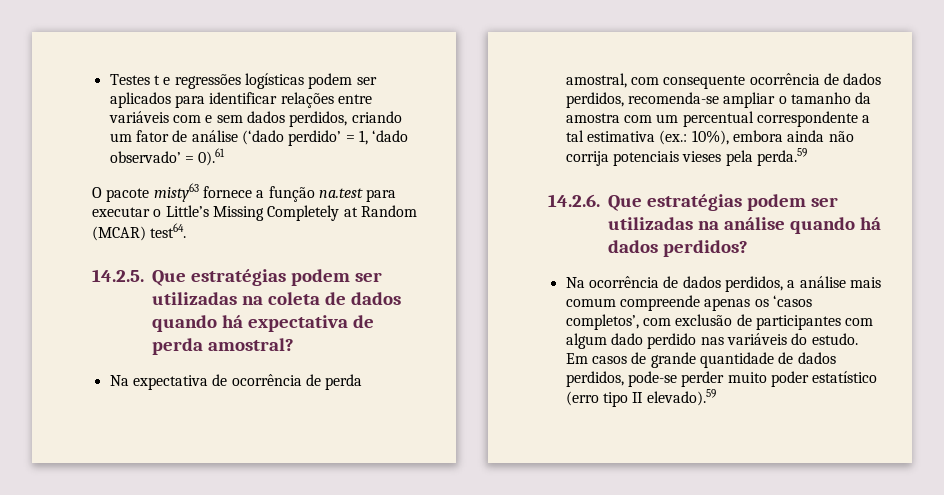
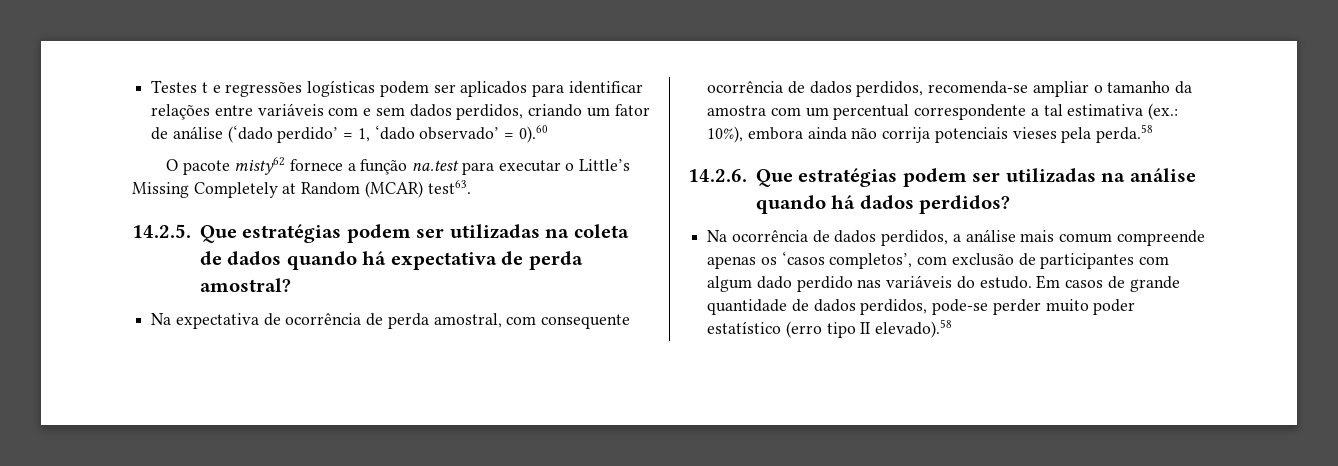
- Testes t e regressões logísticas podem ser aplicados para identificar relações entre variáveis com e sem dados perdidos, criando um fator de análise (‘dado perdido’ = 1, ‘dado observado’ = 0).61
+ Testes t e regressões logísticas podem ser aplicados para identificar relações entre variáveis com e sem dados perdidos, criando um fator de análise (‘dado perdido’ = 1, ‘dado observado’ = 0).60
- O pacote misty63 fornece a função na.test para executar o Little’s Missing Completely at Random (MCAR) test64.
+ O pacote misty62 fornece a função na.test para executar o Little’s Missing Completely at Random (MCAR) test63.
- Na expectativa de ocorrência de perda amostral, com consequente ocorrência de dados perdidos, recomenda-se ampliar o tamanho da amostra com um percentual correspondente a tal estimativa (ex.: 10%), embora ainda não corrija potenciais vieses pela perda.59
+ Na expectativa de ocorrência de perda amostral, com consequente ocorrência de dados perdidos, recomenda-se ampliar o tamanho da amostra com um percentual correspondente a tal estimativa (ex.: 10%), embora ainda não corrija potenciais vieses pela perda.58
- Em casos de grande quantidade de dados perdidos, pode-se perder muito poder estatístico (erro tipo II elevado).59
+ Em casos de grande quantidade de dados perdidos, pode-se perder muito poder estatístico (erro tipo II elevado).58

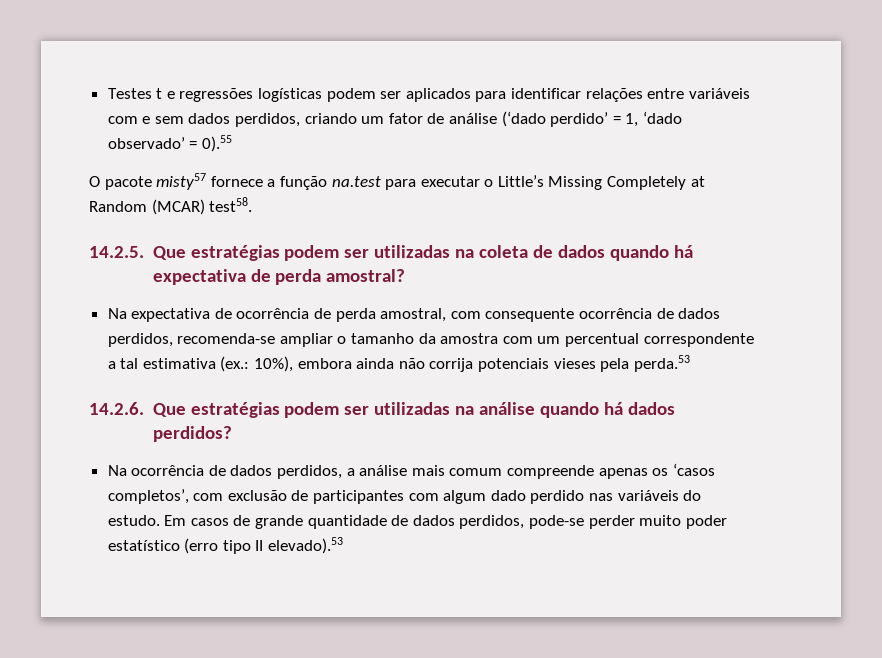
- Testes t e regressões logísticas podem ser aplicados para identificar relações entre variáveis com e sem dados perdidos, criando um fator de análise (‘dado perdido’ = 1, ‘dado observado’ = 0).60
+ Testes t e regressões logísticas podem ser aplicados para identificar relações entre variáveis com e sem dados perdidos, criando um fator de análise (‘dado perdido’ = 1, ‘dado observado’ = 0).55
- O pacote misty62 fornece a função na.test para executar o Little’s Missing Completely at Random (MCAR) test63.
+ O pacote misty57 fornece a função na.test para executar o Little’s Missing Completely at Random (MCAR) test58.
- Na expectativa de ocorrência de perda amostral, com consequente ocorrência de dados perdidos, recomenda-se ampliar o tamanho da amostra com um percentual correspondente a tal estimativa (ex.: 10%), embora ainda não corrija potenciais vieses pela perda.58
+ Na expectativa de ocorrência de perda amostral, com consequente ocorrência de dados perdidos, recomenda-se ampliar o tamanho da amostra com um percentual correspondente a tal estimativa (ex.: 10%), embora ainda não corrija potenciais vieses pela perda.53
- Em casos de grande quantidade de dados perdidos, pode-se perder muito poder estatístico (erro tipo II elevado).58
+ Em casos de grande quantidade de dados perdidos, pode-se perder muito poder estatístico (erro tipo II elevado).53

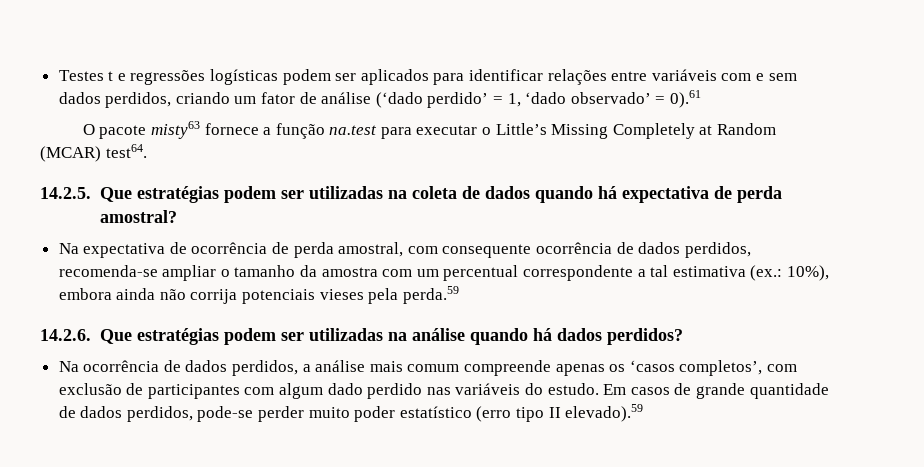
- Testes t e regressões logísticas podem ser aplicados para identificar relações entre variáveis com e sem dados perdidos, criando um fator de análise (‘dado perdido’ = 1, ‘dado observado’ = 0).55
+ Testes t e regressões logísticas podem ser aplicados para identificar relações entre variáveis com e sem dados perdidos, criando um fator de análise (‘dado perdido’ = 1, ‘dado observado’ = 0).61
- O pacote misty57 fornece a função na.test para executar o Little’s Missing Completely at Random (MCAR) test58.
+ O pacote misty63 fornece a função na.test para executar o Little’s Missing Completely at Random (MCAR) test64.
- Na expectativa de ocorrência de perda amostral, com consequente ocorrência de dados perdidos, recomenda-se ampliar o tamanho da amostra com um percentual correspondente a tal estimativa (ex.: 10%), embora ainda não corrija potenciais vieses pela perda.53
+ Na expectativa de ocorrência de perda amostral, com consequente ocorrência de dados perdidos, recomenda-se ampliar o tamanho da amostra com um percentual correspondente a tal estimativa (ex.: 10%), embora ainda não corrija potenciais vieses pela perda.59
- Em casos de grande quantidade de dados perdidos, pode-se perder muito poder estatístico (erro tipo II elevado).53
+ Em casos de grande quantidade de dados perdidos, pode-se perder muito poder estatístico (erro tipo II elevado).59

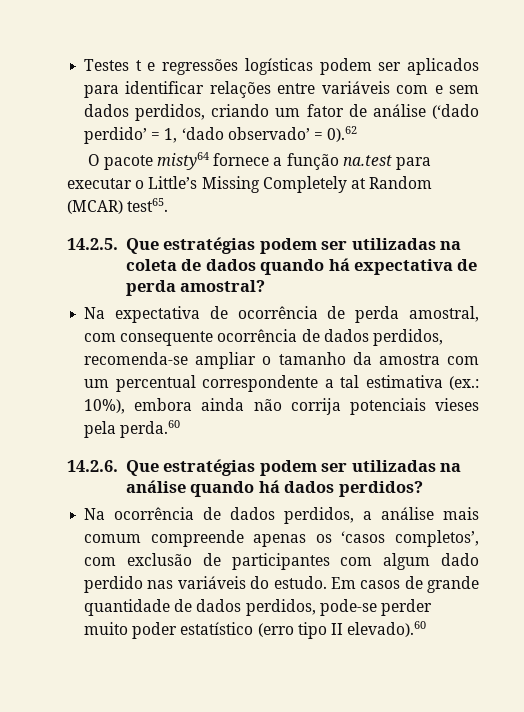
- Testes t e regressões logísticas podem ser aplicados para identificar relações entre variáveis com e sem dados perdidos, criando um fator de análise (‘dado perdido’ = 1, ‘dado observado’ = 0).61
+ Testes t e regressões logísticas podem ser aplicados para identificar relações entre variáveis com e sem dados perdidos, criando um fator de análise (‘dado perdido’ = 1, ‘dado observado’ = 0).62
- O pacote misty63 fornece a função na.test para executar o Little’s Missing Completely at Random (MCAR) test64.
+ O pacote misty64 fornece a função na.test para executar o Little’s Missing Completely at Random (MCAR) test65.
- Na expectativa de ocorrência de perda amostral, com consequente ocorrência de dados perdidos, recomenda-se ampliar o tamanho da amostra com um percentual correspondente a tal estimativa (ex.: 10%), embora ainda não corrija potenciais vieses pela perda.59
+ Na expectativa de ocorrência de perda amostral, com consequente ocorrência de dados perdidos, recomenda-se ampliar o tamanho da amostra com um percentual correspondente a tal estimativa (ex.: 10%), embora ainda não corrija potenciais vieses pela perda.60
- Em casos de grande quantidade de dados perdidos, pode-se perder muito poder estatístico (erro tipo II elevado).59
+ Em casos de grande quantidade de dados perdidos, pode-se perder muito poder estatístico (erro tipo II elevado).60

